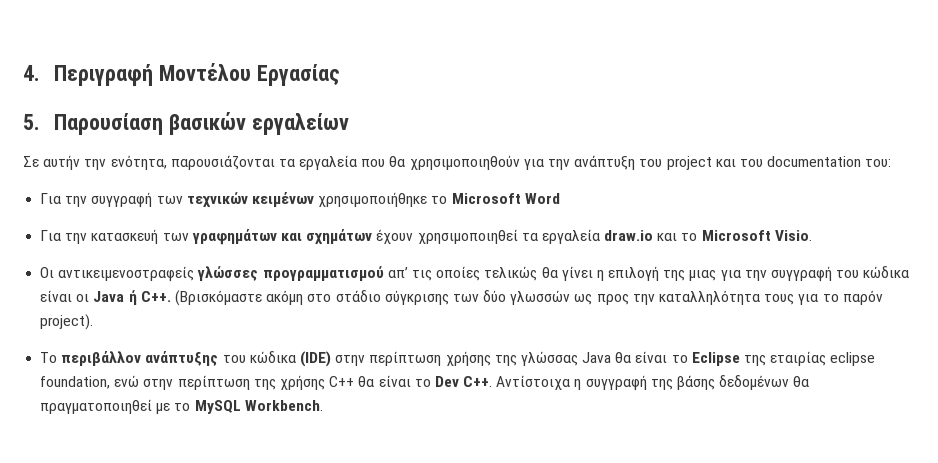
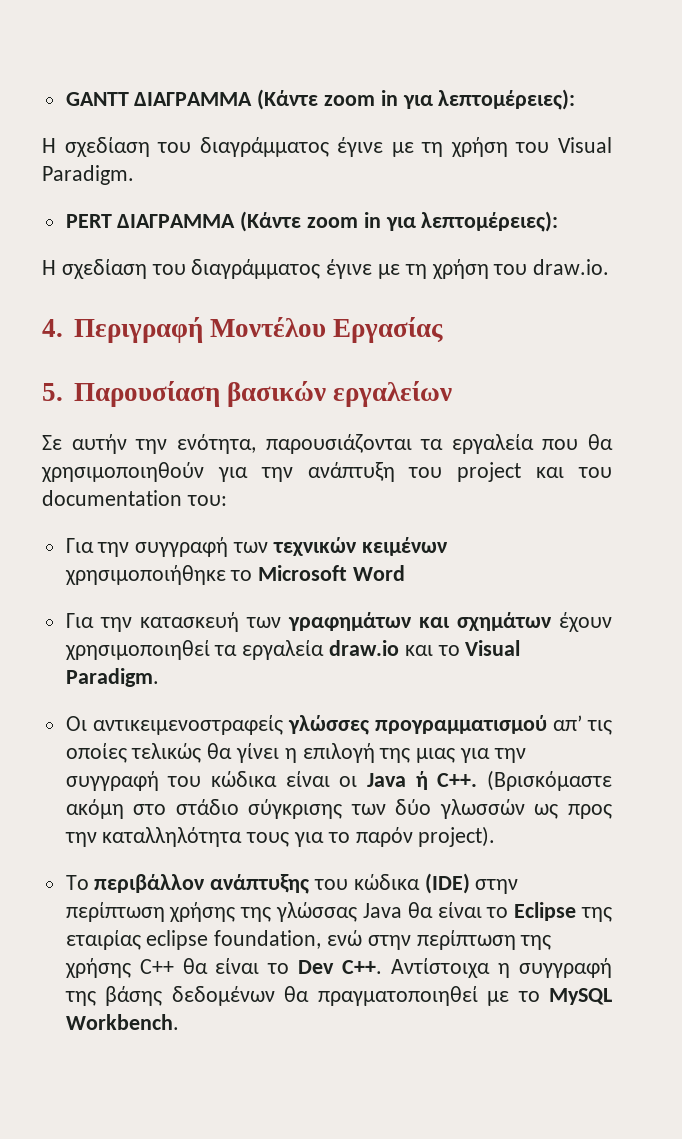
+ GANTT ΔΙΑΓΡΑΜΜΑ (Κάντε zoom in για λεπτομέρειες):
+ Η σχεδίαση του διαγράμματος έγινε με τη χρήση του Visual Paradigm.
+ PERT ΔΙΑΓΡΑΜΜΑ (Κάντε zoom in για λεπτομέρειες):
+ Η σχεδίαση του διαγράμματος έγινε με τη χρήση του draw.io.
- Για την κατασκευή των γραφημάτων και σχημάτων έχουν χρησιμοποιηθεί τα εργαλεία draw.io και το Microsoft Visio.
+ Για την κατασκευή των γραφημάτων και σχημάτων έχουν χρησιμοποιηθεί τα εργαλεία draw.io και το Visual Paradigm.

